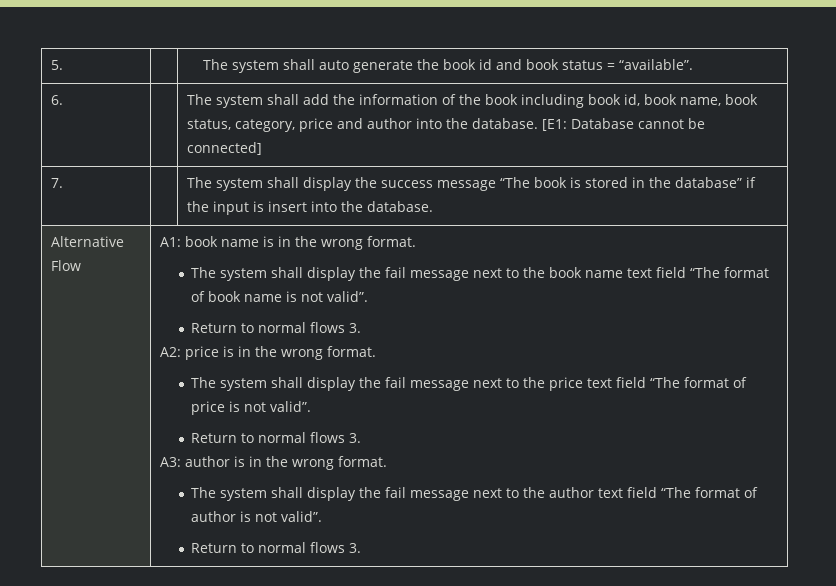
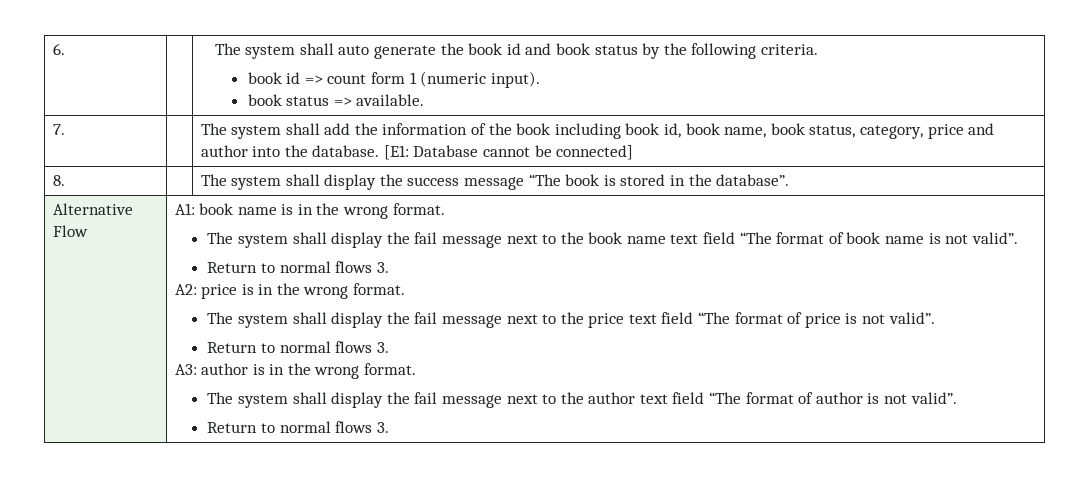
- 5. | | The system shall auto generate the book id and book status = “available”.
- 6. | | The system shall add the information of the book including book id, book name, book status, category, price and author into the database. [E1: Database cannot be connected]
+ 6. | | The system shall auto generate the book id and book status by the following criteria.
+ book id => count form 1 (numeric input).
+ book status => available.
+ 7. | | The system shall add the information of the book including book id, book name, book status, category, price and author into the database. [E1: Database cannot be connected]
- 7. | | The system shall display the success message “The book is stored in the database” if the input is insert into the database.
+ 8. | | The system shall display the success message “The book is stored in the database”.

